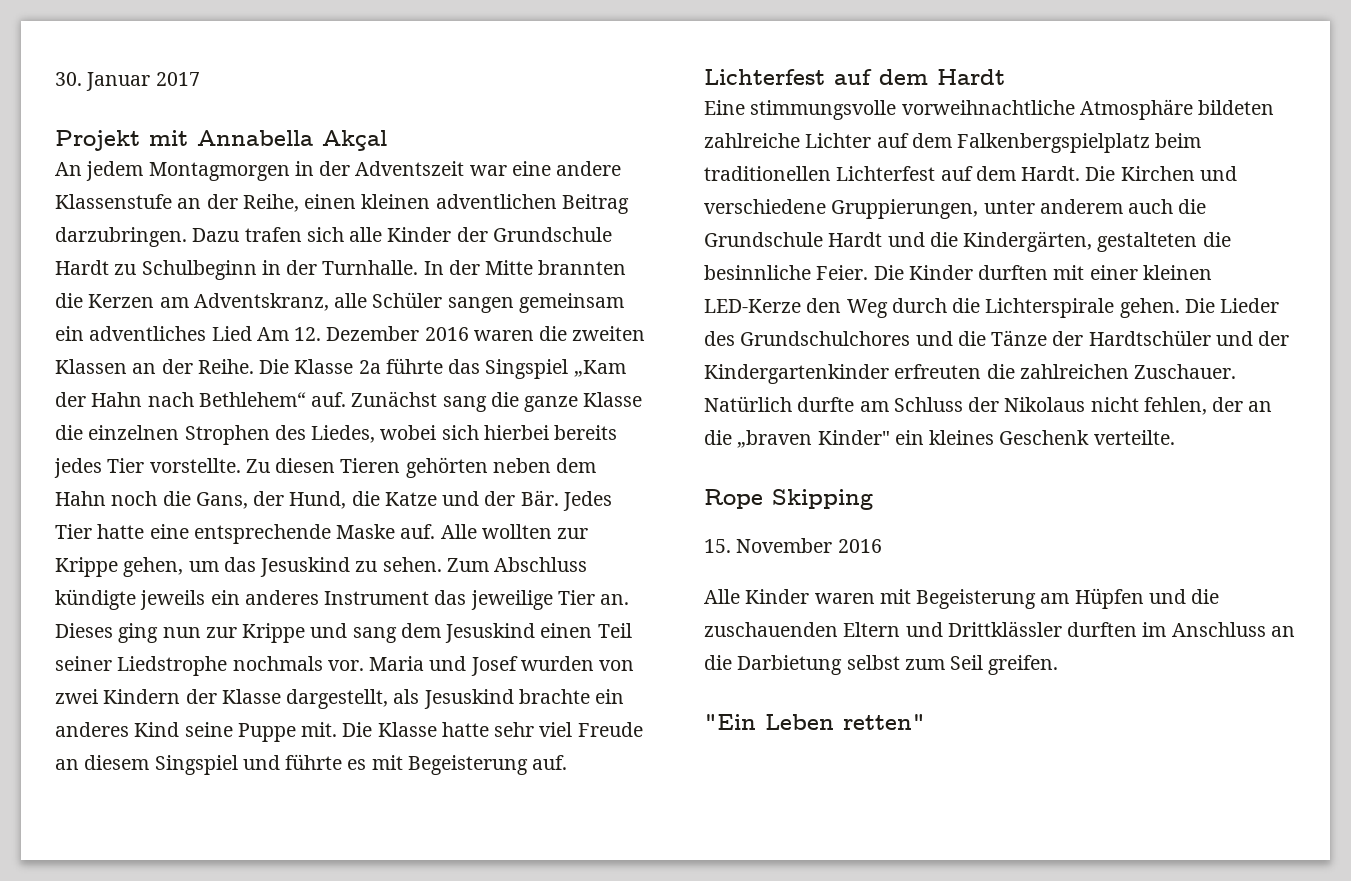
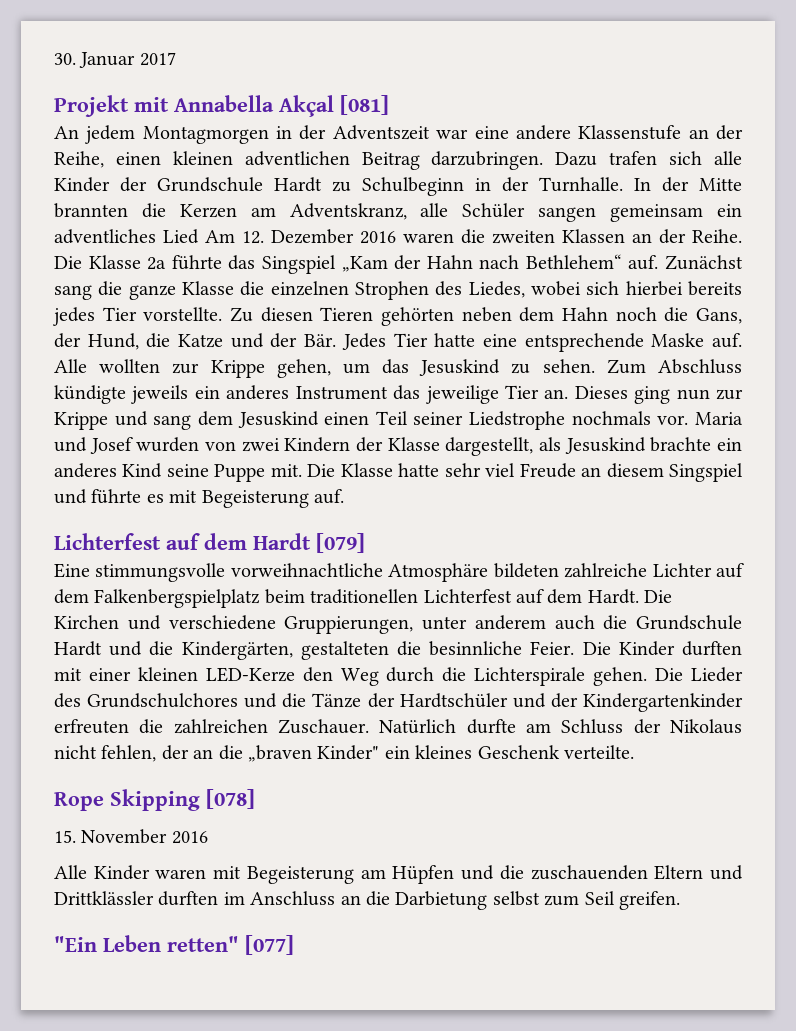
- Projekt mit Annabella Akçal
+ Projekt mit Annabella Akçal [081]
- Lichterfest auf dem Hardt
+ Lichterfest auf dem Hardt [079]
- Rope Skipping
+ Rope Skipping [078]
- "Ein Leben retten"
+ "Ein Leben retten" [077]

